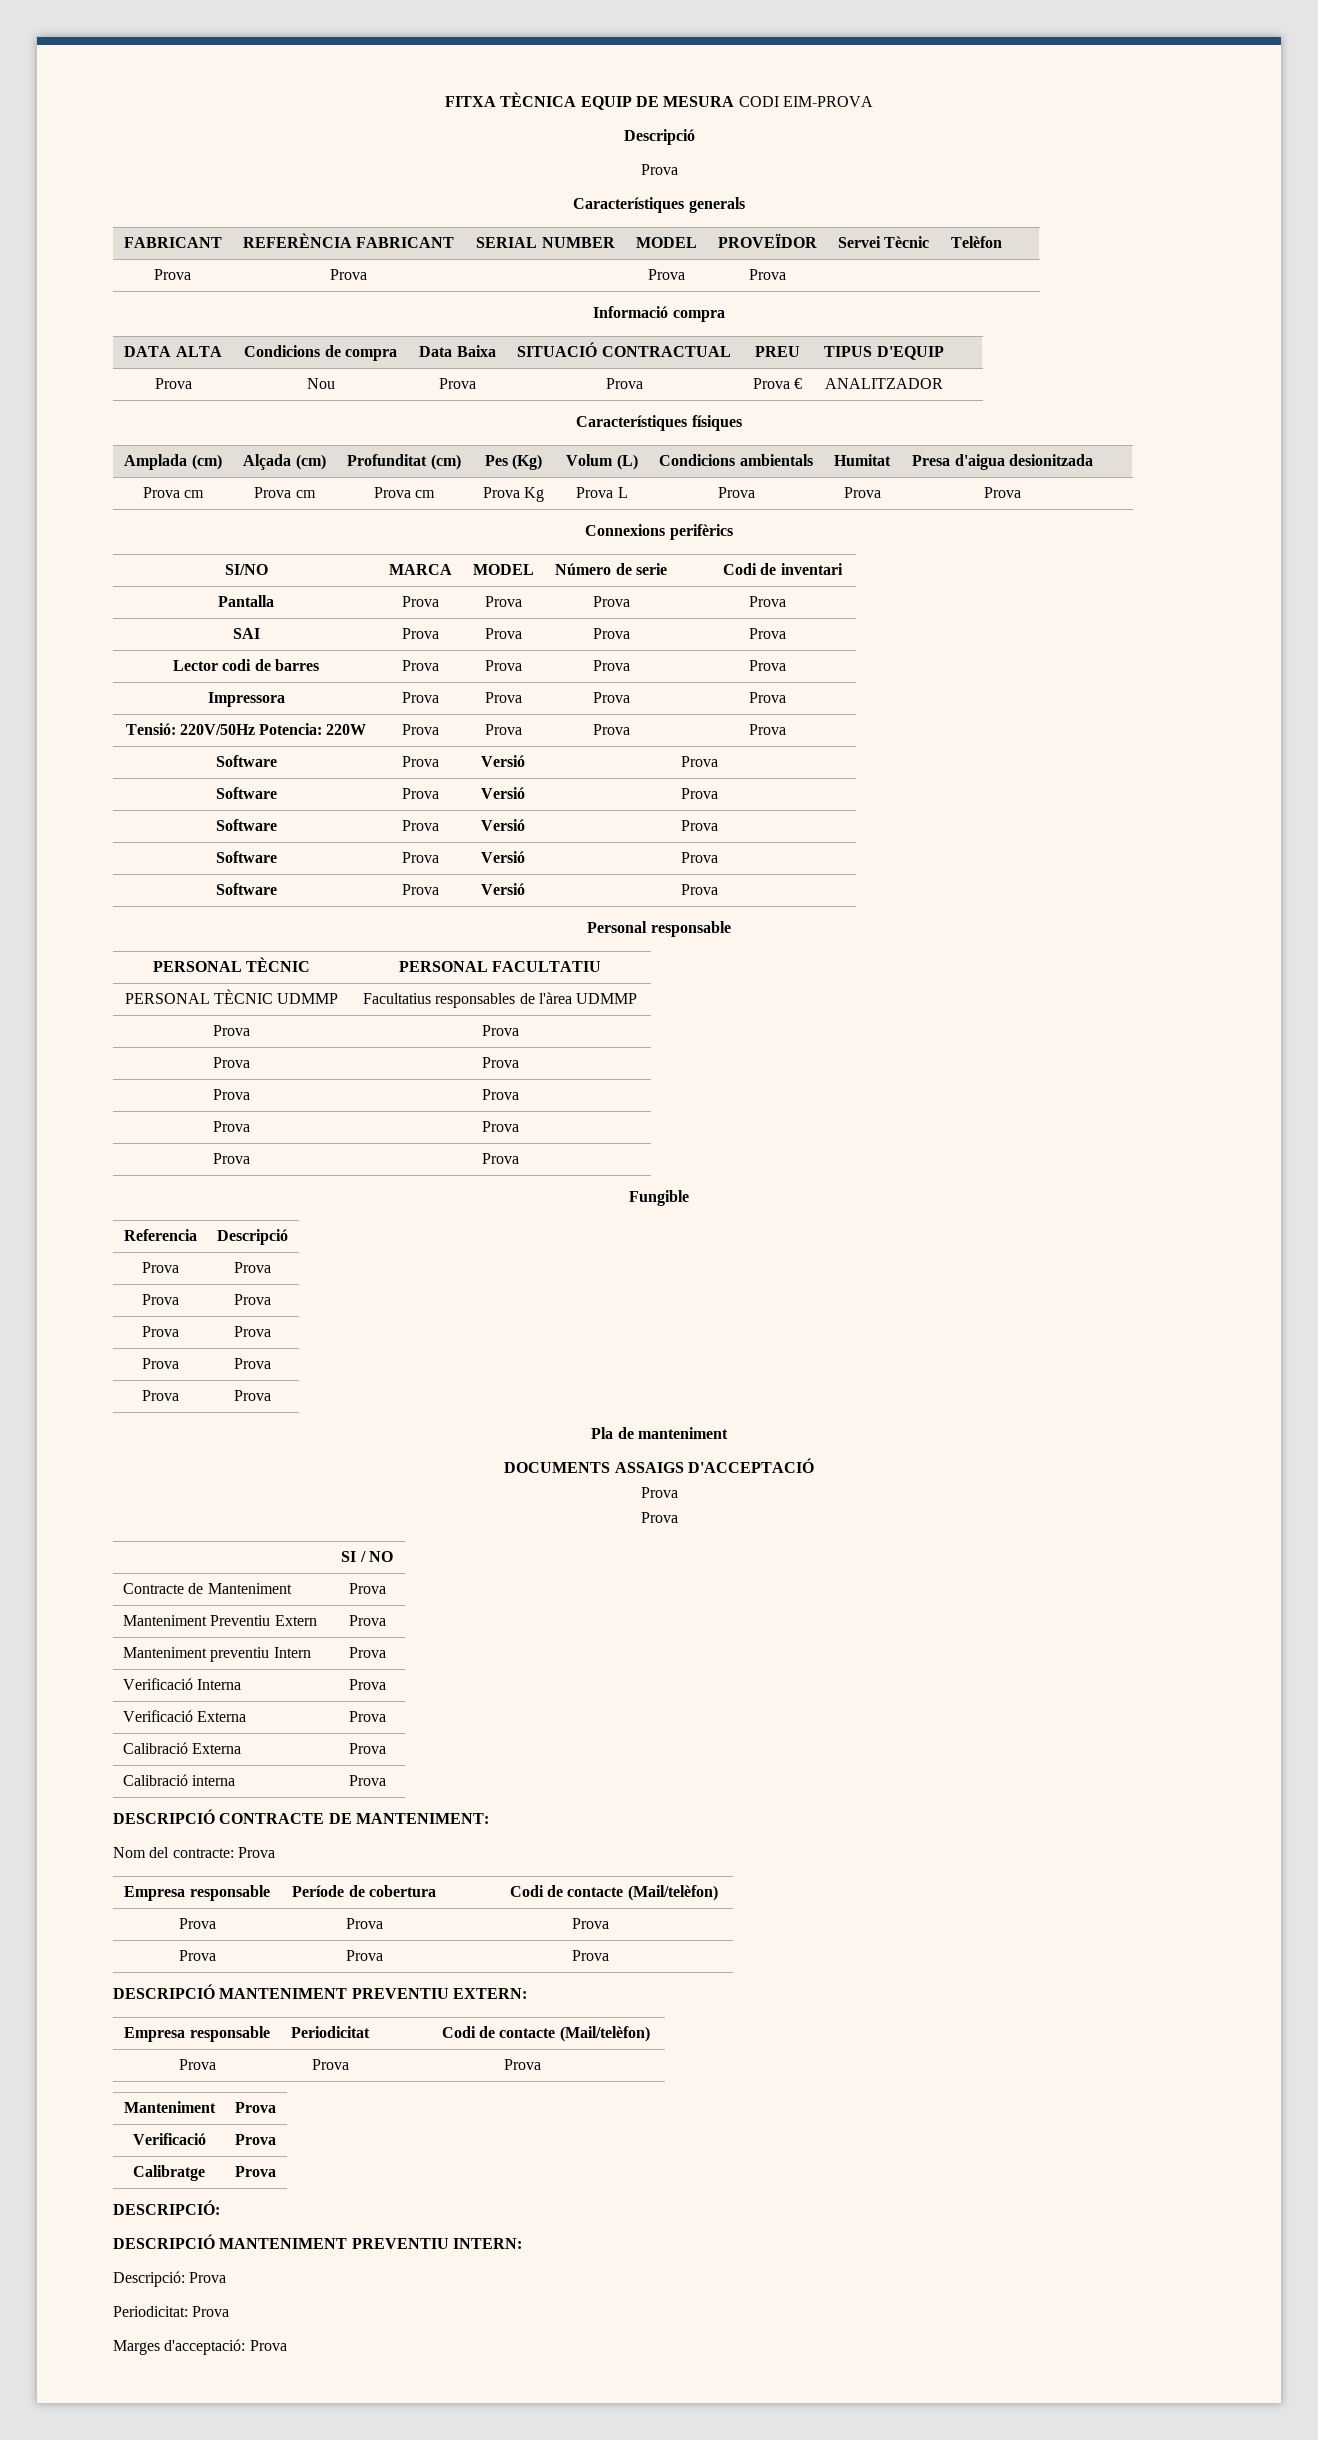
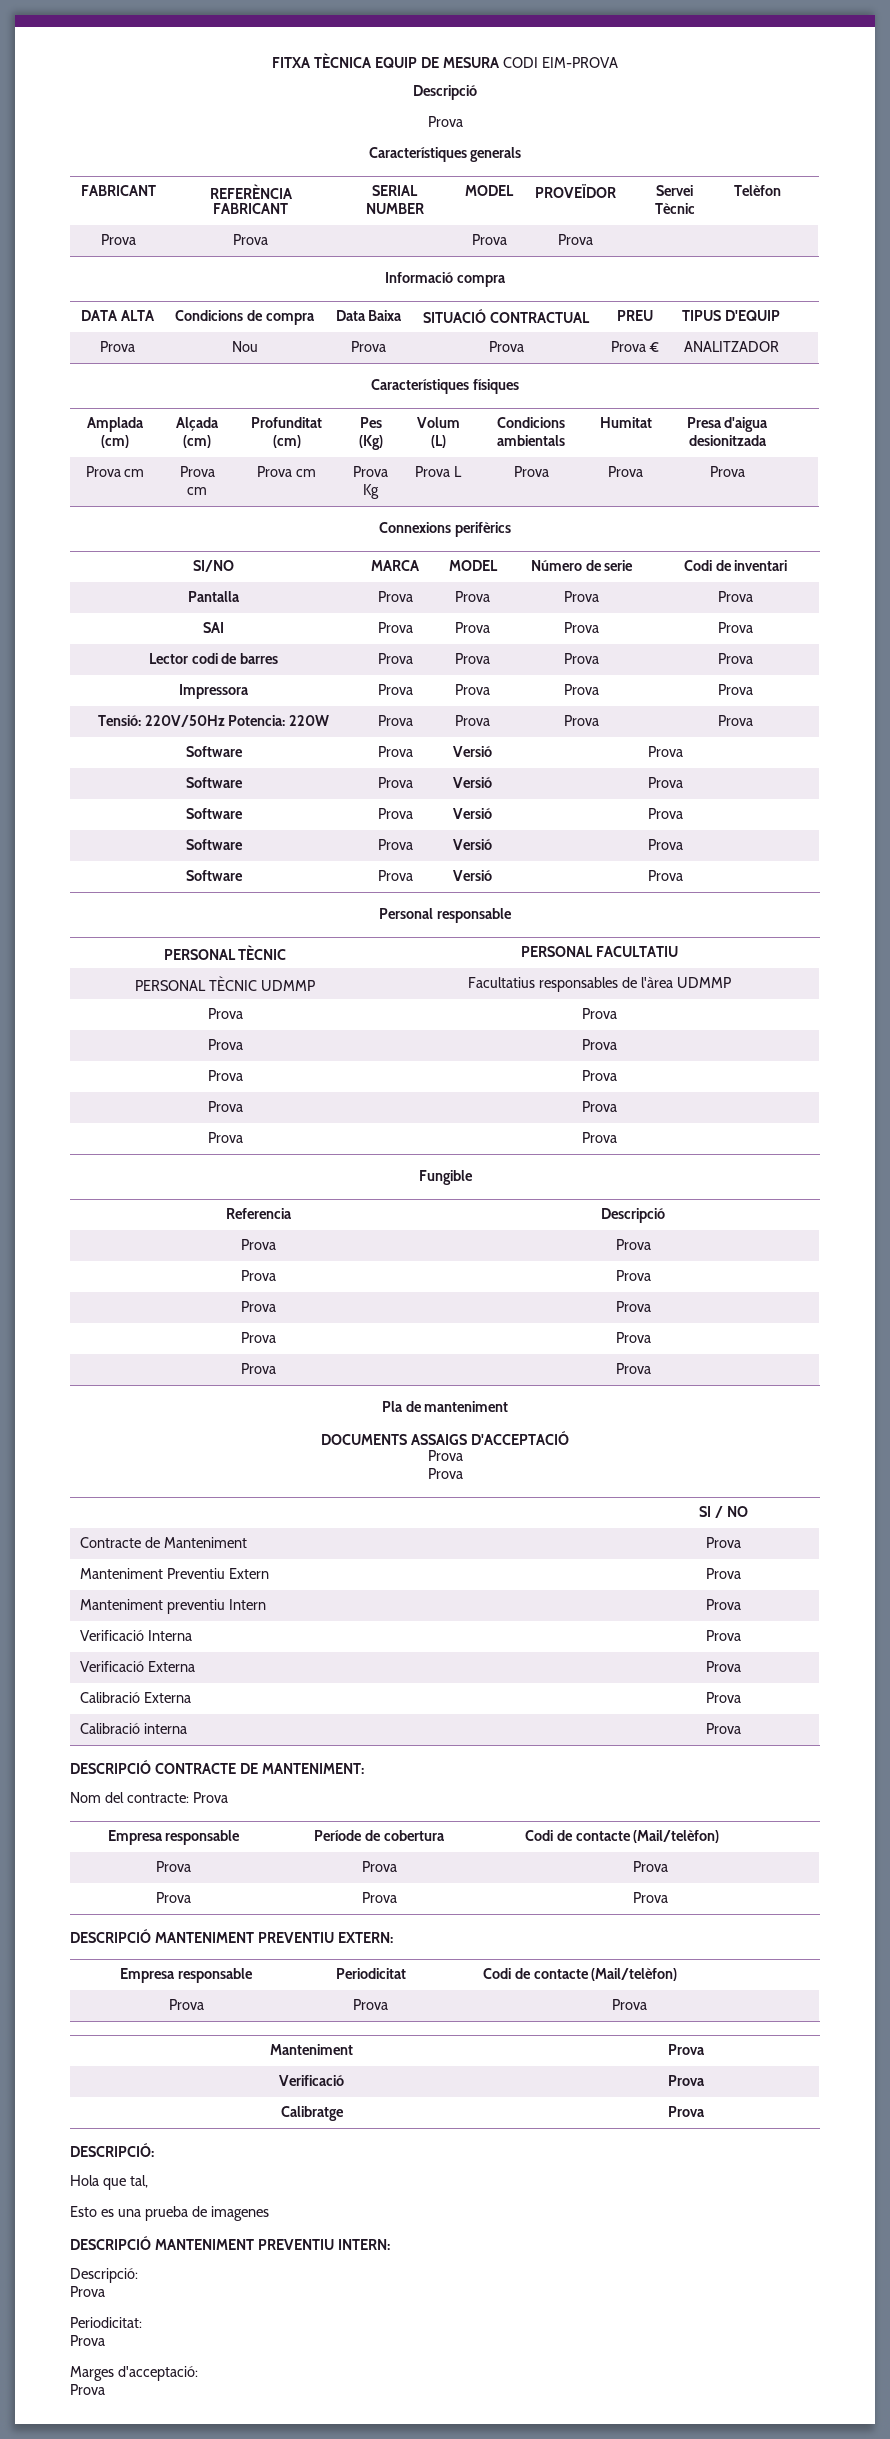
+ Hola que tal,
+ Esto es una prueba de imagenes
- Descripció: Prova
+ Descripció:
+ Prova
- Periodicitat: Prova
+ Periodicitat:
+ Prova
- Marges d'acceptació: Prova
+ Marges d'acceptació:
+ Prova

